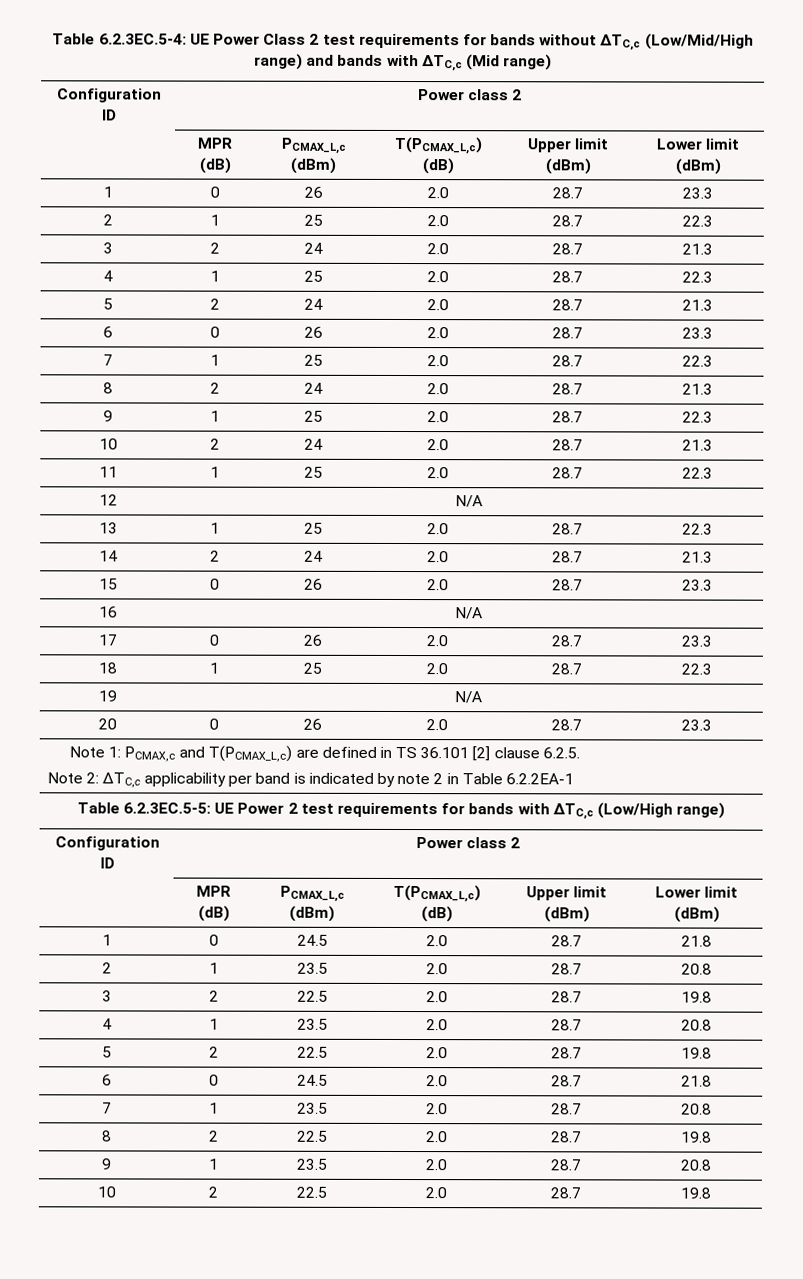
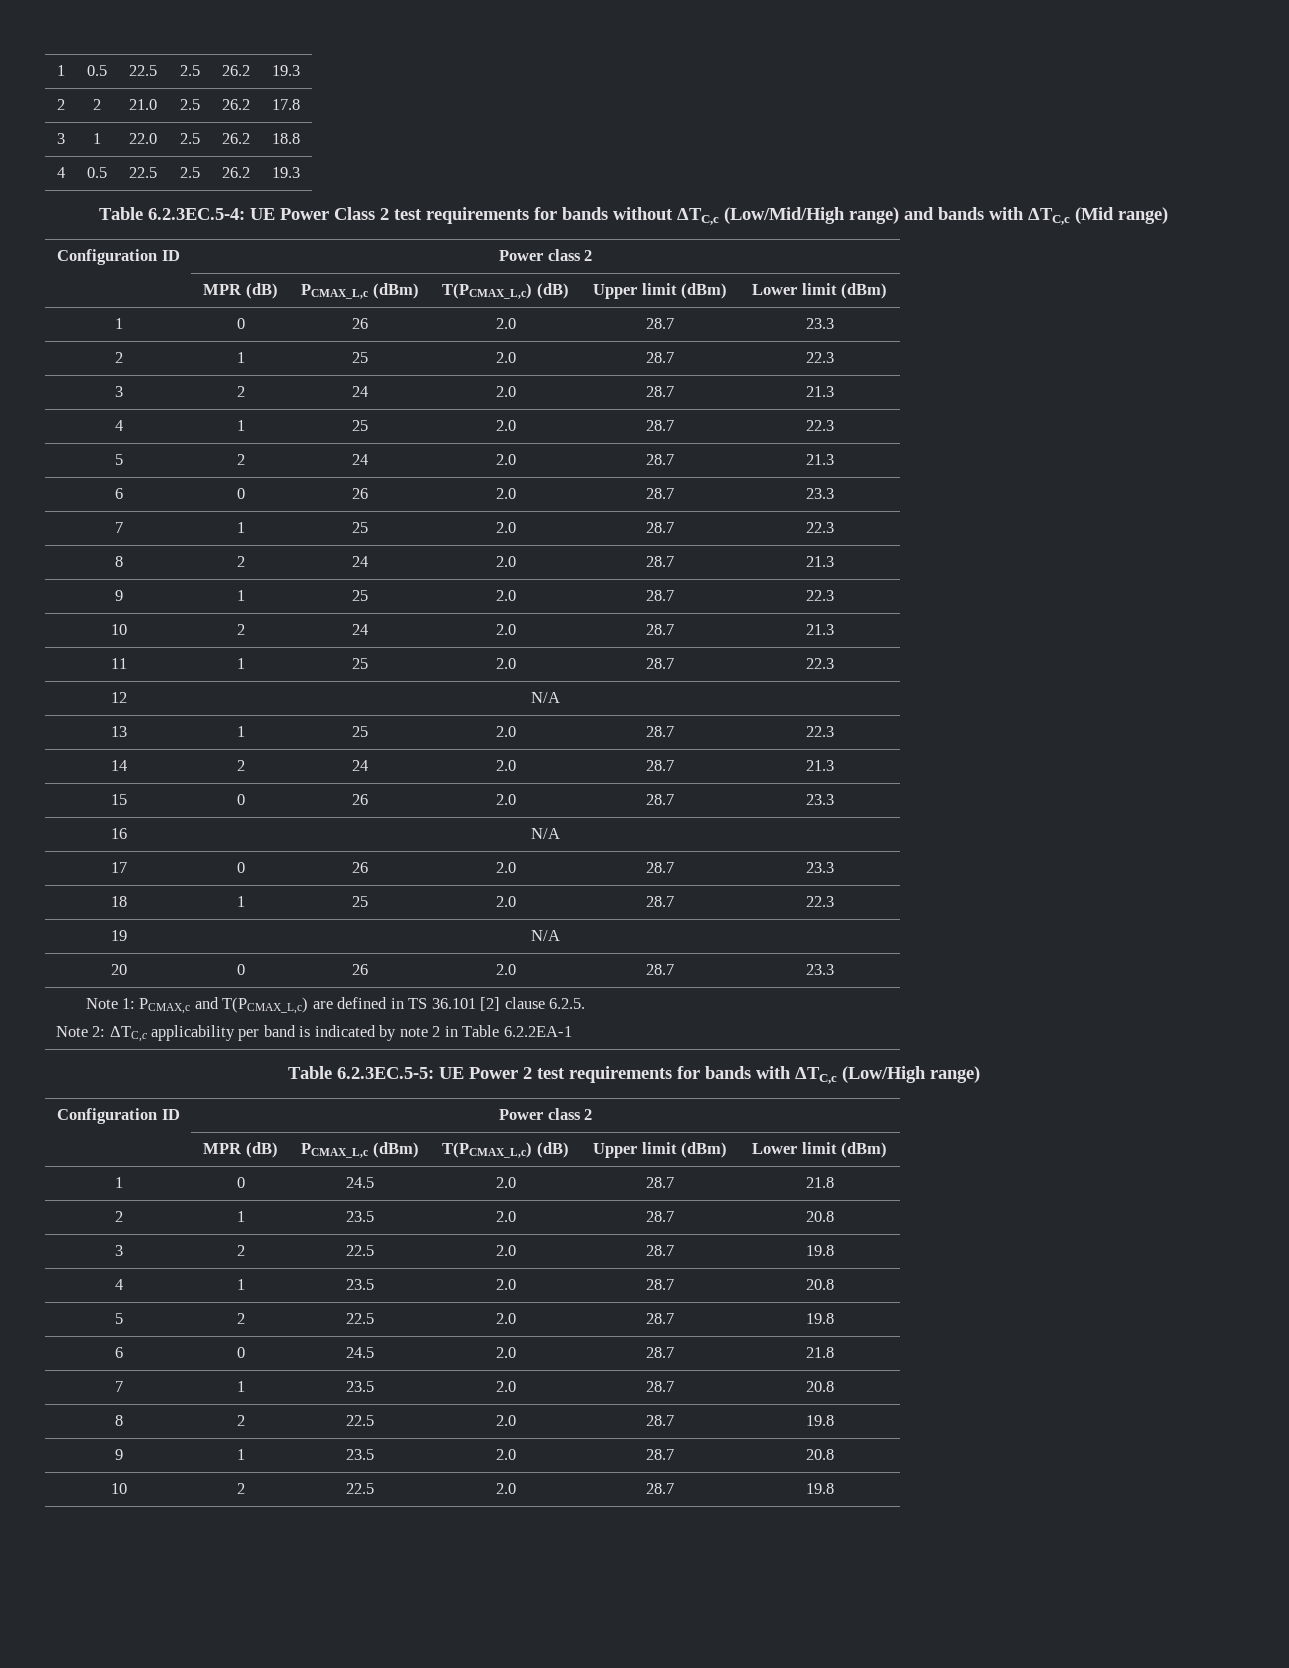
+ 1 | 0.5 | 22.5 | 2.5 | 26.2 | 19.3
+ 2 | 2 | 21.0 | 2.5 | 26.2 | 17.8
+ 3 | 1 | 22.0 | 2.5 | 26.2 | 18.8
+ 4 | 0.5 | 22.5 | 2.5 | 26.2 | 19.3

